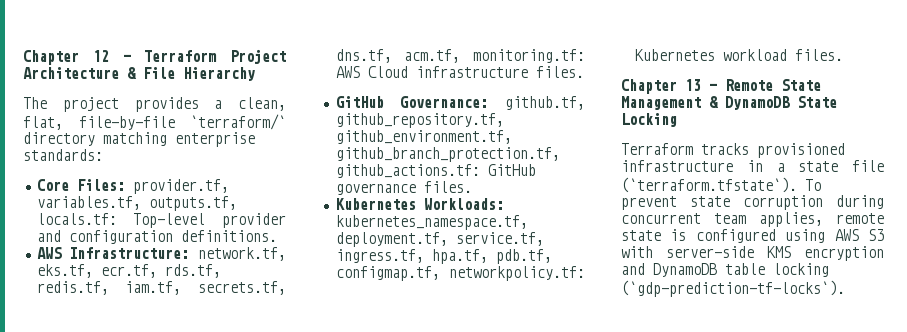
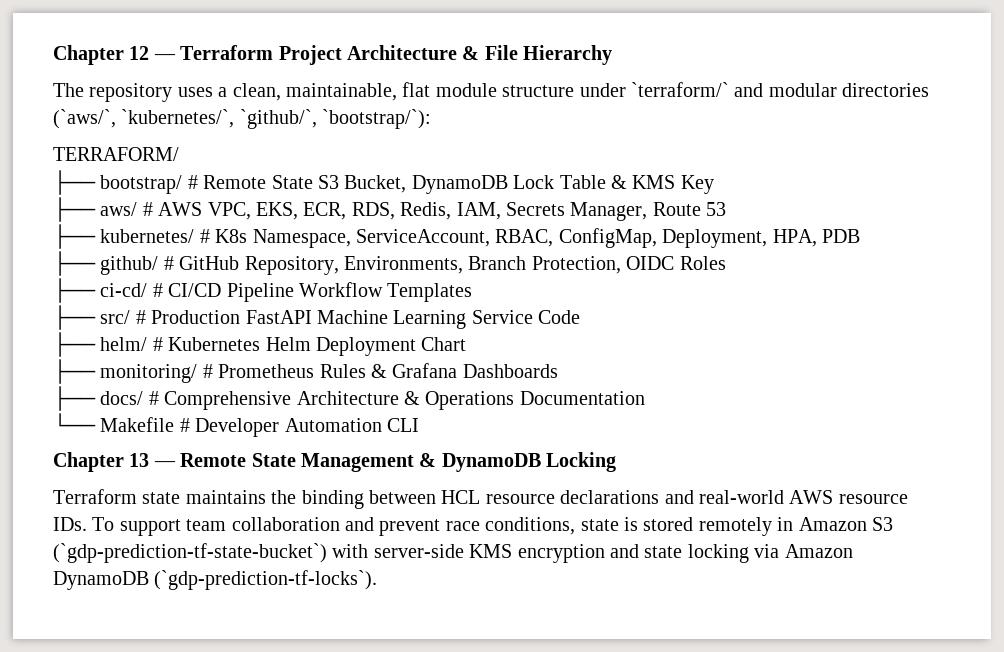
- The project provides a clean, flat, file-by-file `terraform/` directory matching enterprise standards:
- Core Files: provider.tf, variables.tf, outputs.tf, locals.tf: Top-level provider and configuration definitions.
- AWS Infrastructure: network.tf, eks.tf, ecr.tf, rds.tf, redis.tf, iam.tf, secrets.tf, dns.tf, acm.tf, monitoring.tf: AWS Cloud infrastructure files.
- GitHub Governance: github.tf, github_repository.tf, github_environment.tf, github_branch_protection.tf, github_actions.tf: GitHub governance files.
- Kubernetes Workloads: kubernetes_namespace.tf, deployment.tf, service.tf, ingress.tf, hpa.tf, pdb.tf, configmap.tf, networkpolicy.tf: Kubernetes workload files.
+ The repository uses a clean, maintainable, flat module structure under `terraform/` and modular directories (`aws/`, `kubernetes/`, `github/`, `bootstrap/`):
+ TERRAFORM/
+ ├── bootstrap/ # Remote State S3 Bucket, DynamoDB Lock Table & KMS Key
+ ├── aws/ # AWS VPC, EKS, ECR, RDS, Redis, IAM, Secrets Manager, Route 53
+ ├── kubernetes/ # K8s Namespace, ServiceAccount, RBAC, ConfigMap, Deployment, HPA, PDB
+ ├── github/ # GitHub Repository, Environments, Branch Protection, OIDC Roles
+ ├── ci-cd/ # CI/CD Pipeline Workflow Templates
+ ├── src/ # Production FastAPI Machine Learning Service Code
+ ├── helm/ # Kubernetes Helm Deployment Chart
+ ├── monitoring/ # Prometheus Rules & Grafana Dashboards
+ ├── docs/ # Comprehensive Architecture & Operations Documentation
+ └── Makefile # Developer Automation CLI
- Chapter 13 — Remote State Management & DynamoDB State Locking
+ Chapter 13 — Remote State Management & DynamoDB Locking
- Terraform tracks provisioned infrastructure in a state file (`terraform.tfstate`). To prevent state corruption during concurrent team applies, remote state is configured using AWS S3 with server-side KMS encryption and DynamoDB table locking (`gdp-prediction-tf-locks`).
+ Terraform state maintains the binding between HCL resource declarations and real-world AWS resource IDs. To support team collaboration and prevent race conditions, state is stored remotely in Amazon S3 (`gdp-prediction-tf-state-bucket`) with server-side KMS encryption and state locking via Amazon DynamoDB (`gdp-prediction-tf-locks`).

